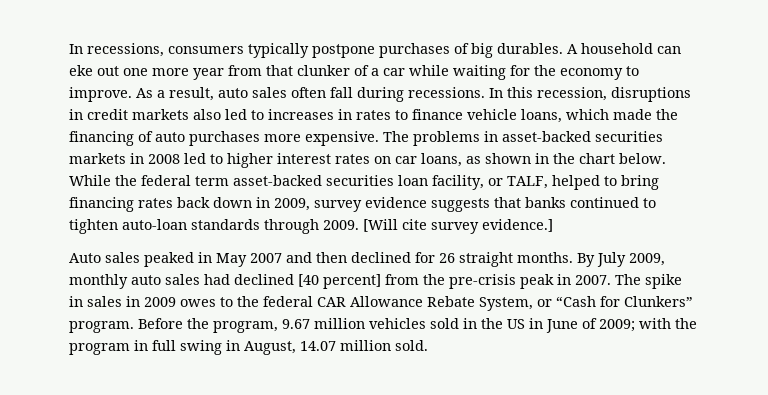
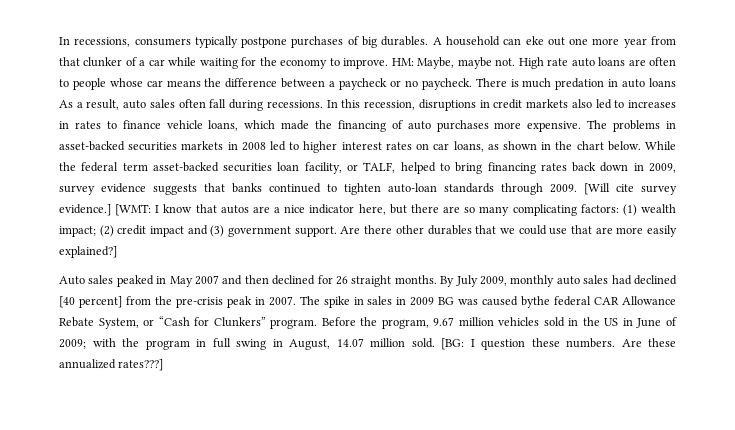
- As a result, auto sales often fall during recessions.
+ HM: Maybe, maybe not. High rate auto loans are often to people whose car means the difference between a paycheck or no paycheck. There is much predation in auto loans As a result, auto sales often fall during recessions.
+ [WMT: I know that autos are a nice indicator here, but there are so many complicating factors: (1) wealth impact; (2) credit impact and (3) government support. Are there other durables that we could use that are more easily explained?]
- The spike in sales in 2009 owes to the federal CAR Allowance Rebate System, or “Cash for Clunkers” program.
+ The spike in sales in 2009 BG was caused bythe federal CAR Allowance Rebate System, or “Cash for Clunkers” program.
+ [BG: I question these numbers. Are these annualized rates???]

